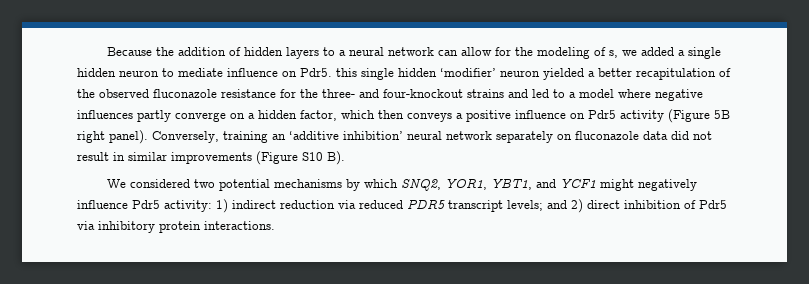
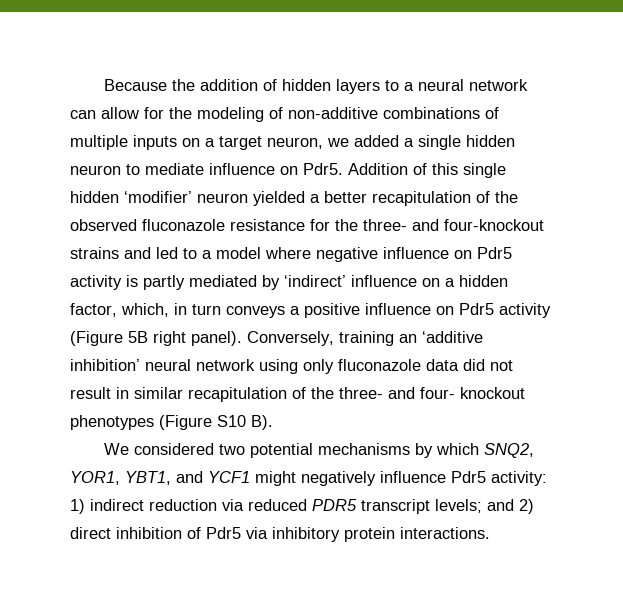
- Because the addition of hidden layers to a neural network can allow for the modeling of s, we added a single hidden neuron to mediate influence on Pdr5. this single hidden ‘modifier’ neuron yielded a better recapitulation of the observed fluconazole resistance for the three- and four-knockout strains and led to a model where negative influences partly converge on a hidden factor, which then conveys a positive influence on Pdr5 activity (Figure 5B right panel).
+ Because the addition of hidden layers to a neural network can allow for the modeling of non-additive combinations of multiple inputs on a target neuron, we added a single hidden neuron to mediate influence on Pdr5. Addition of this single hidden ‘modifier’ neuron yielded a better recapitulation of the observed fluconazole resistance for the three- and four-knockout strains and led to a model where negative influence on Pdr5 activity is partly mediated by ‘indirect’ influence on a hidden factor, which, in turn conveys a positive influence on Pdr5 activity (Figure 5B right panel).
- Conversely, training an ‘additive inhibition’ neural network separately on fluconazole data did not result in similar improvements (Figure S10 B).
+ Conversely, training an ‘additive inhibition’ neural network using only fluconazole data did not result in similar recapitulation of the three- and four- knockout phenotypes (Figure S10 B).

